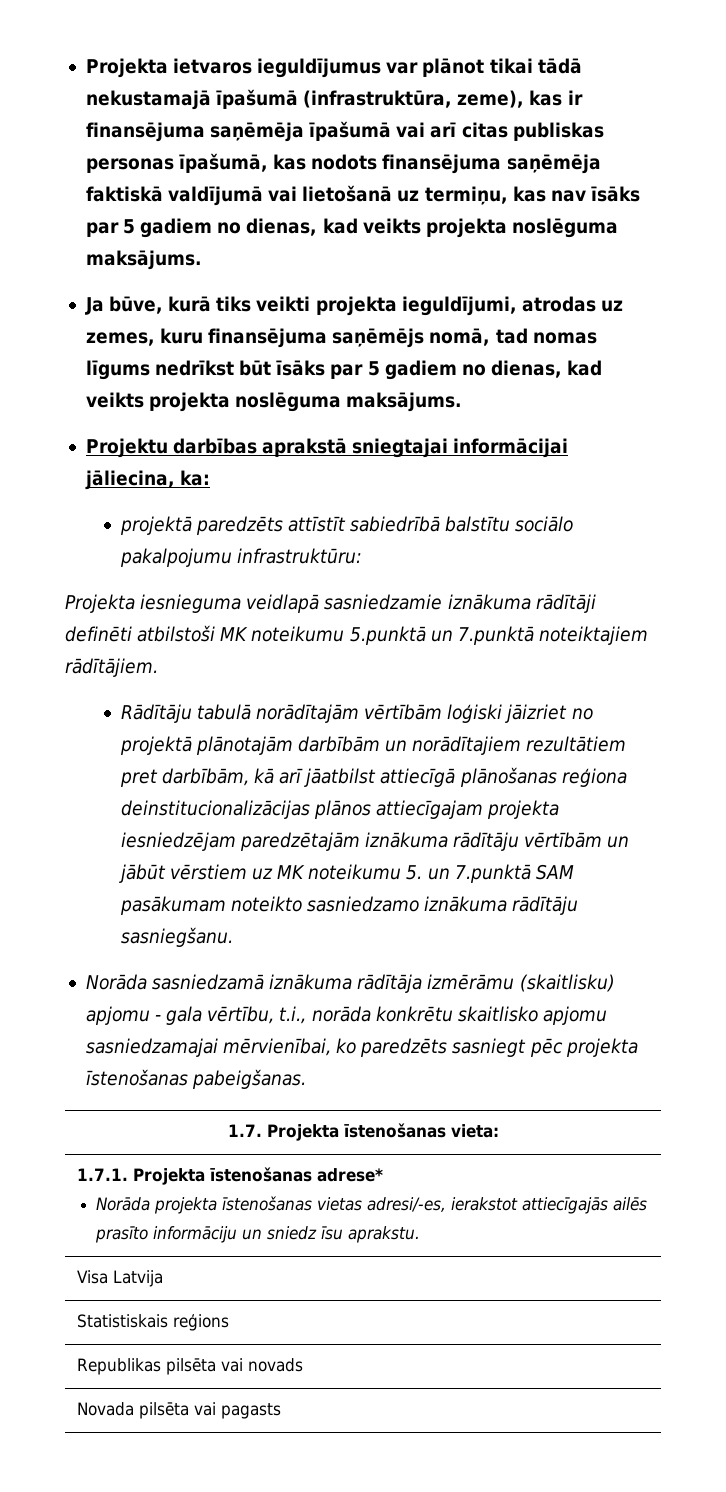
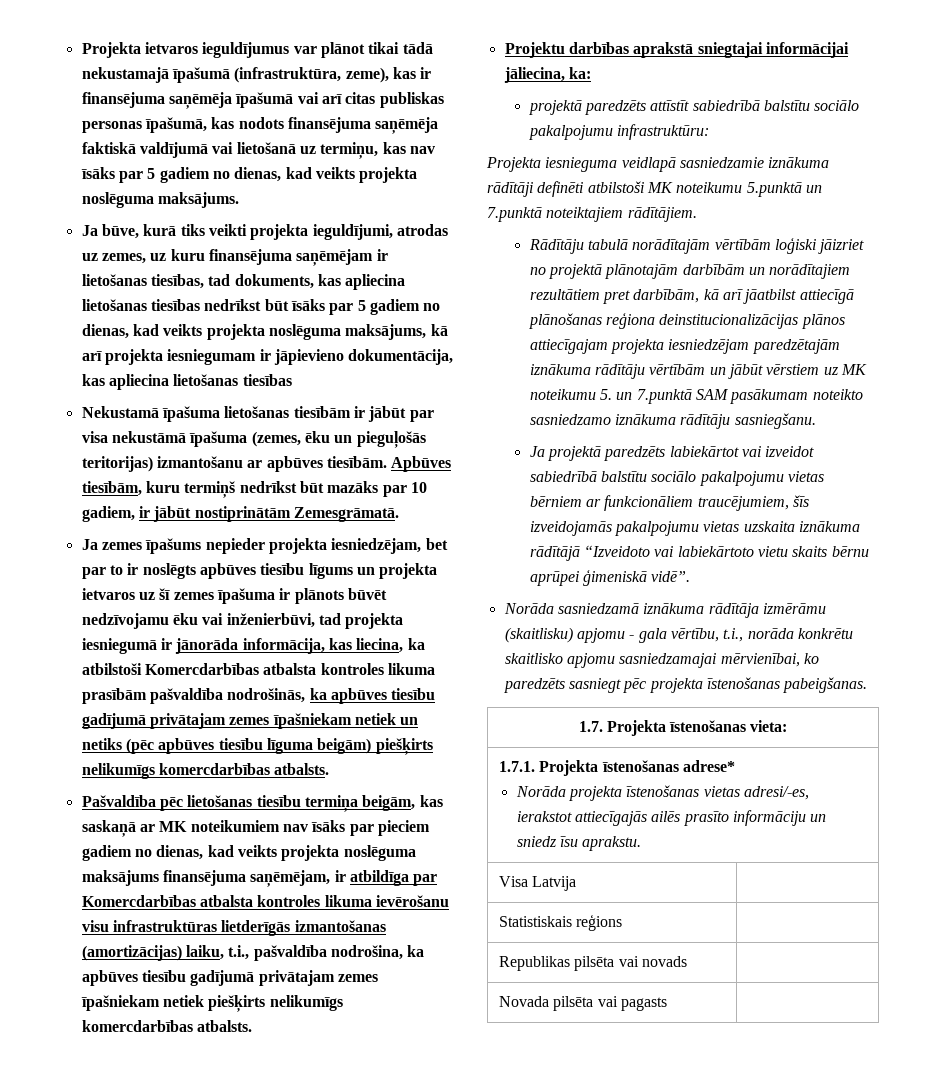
- Ja būve, kurā tiks veikti projekta ieguldījumi, atrodas uz zemes, kuru finansējuma saņēmējs nomā, tad nomas līgums nedrīkst būt īsāks par 5 gadiem no dienas, kad veikts projekta noslēguma maksājums.
+ Ja būve, kurā tiks veikti projekta ieguldījumi, atrodas uz zemes, uz kuru finansējuma saņēmējam ir lietošanas tiesības, tad dokuments, kas apliecina lietošanas tiesības nedrīkst būt īsāks par 5 gadiem no dienas, kad veikts projekta noslēguma maksājums, kā arī projekta iesniegumam ir jāpievieno dokumentācija, kas apliecina lietošanas tiesības
+ Nekustamā īpašuma lietošanas tiesībām ir jābūt par visa nekustāmā īpašuma (zemes, ēku un pieguļošās teritorijas) izmantošanu ar apbūves tiesībām. Apbūves tiesībām, kuru termiņš nedrīkst būt mazāks par 10 gadiem, ir jābūt nostiprinātām Zemesgrāmatā.
+ Ja zemes īpašums nepieder projekta iesniedzējam, bet par to ir noslēgts apbūves tiesību līgums un projekta ietvaros uz šī zemes īpašuma ir plānots būvēt nedzīvojamu ēku vai inženierbūvi, tad projekta iesniegumā ir jānorāda informācija, kas liecina, ka atbilstoši Komercdarbības atbalsta kontroles likuma prasībām pašvaldība nodrošinās, ka apbūves tiesību gadījumā privātajam zemes īpašniekam netiek un netiks (pēc apbūves tiesību līguma beigām) piešķirts nelikumīgs komercdarbības atbalsts.
+ Pašvaldība pēc lietošanas tiesību termiņa beigām, kas saskaņā ar MK noteikumiem nav īsāks par pieciem gadiem no dienas, kad veikts projekta noslēguma maksājums finansējuma saņēmējam, ir atbildīga par Komercdarbības atbalsta kontroles likuma ievērošanu visu infrastruktūras lietderīgās izmantošanas (amortizācijas) laiku, t.i., pašvaldība nodrošina, ka apbūves tiesību gadījumā privātajam zemes īpašniekam netiek piešķirts nelikumīgs komercdarbības atbalsts.
+ Ja projektā paredzēts labiekārtot vai izveidot sabiedrībā balstītu sociālo pakalpojumu vietas bērniem ar funkcionāliem traucējumiem, šīs izveidojamās pakalpojumu vietas uzskaita iznākuma rādītājā “Izveidoto vai labiekārtoto vietu skaits bērnu aprūpei ģimeniskā vidē”.

